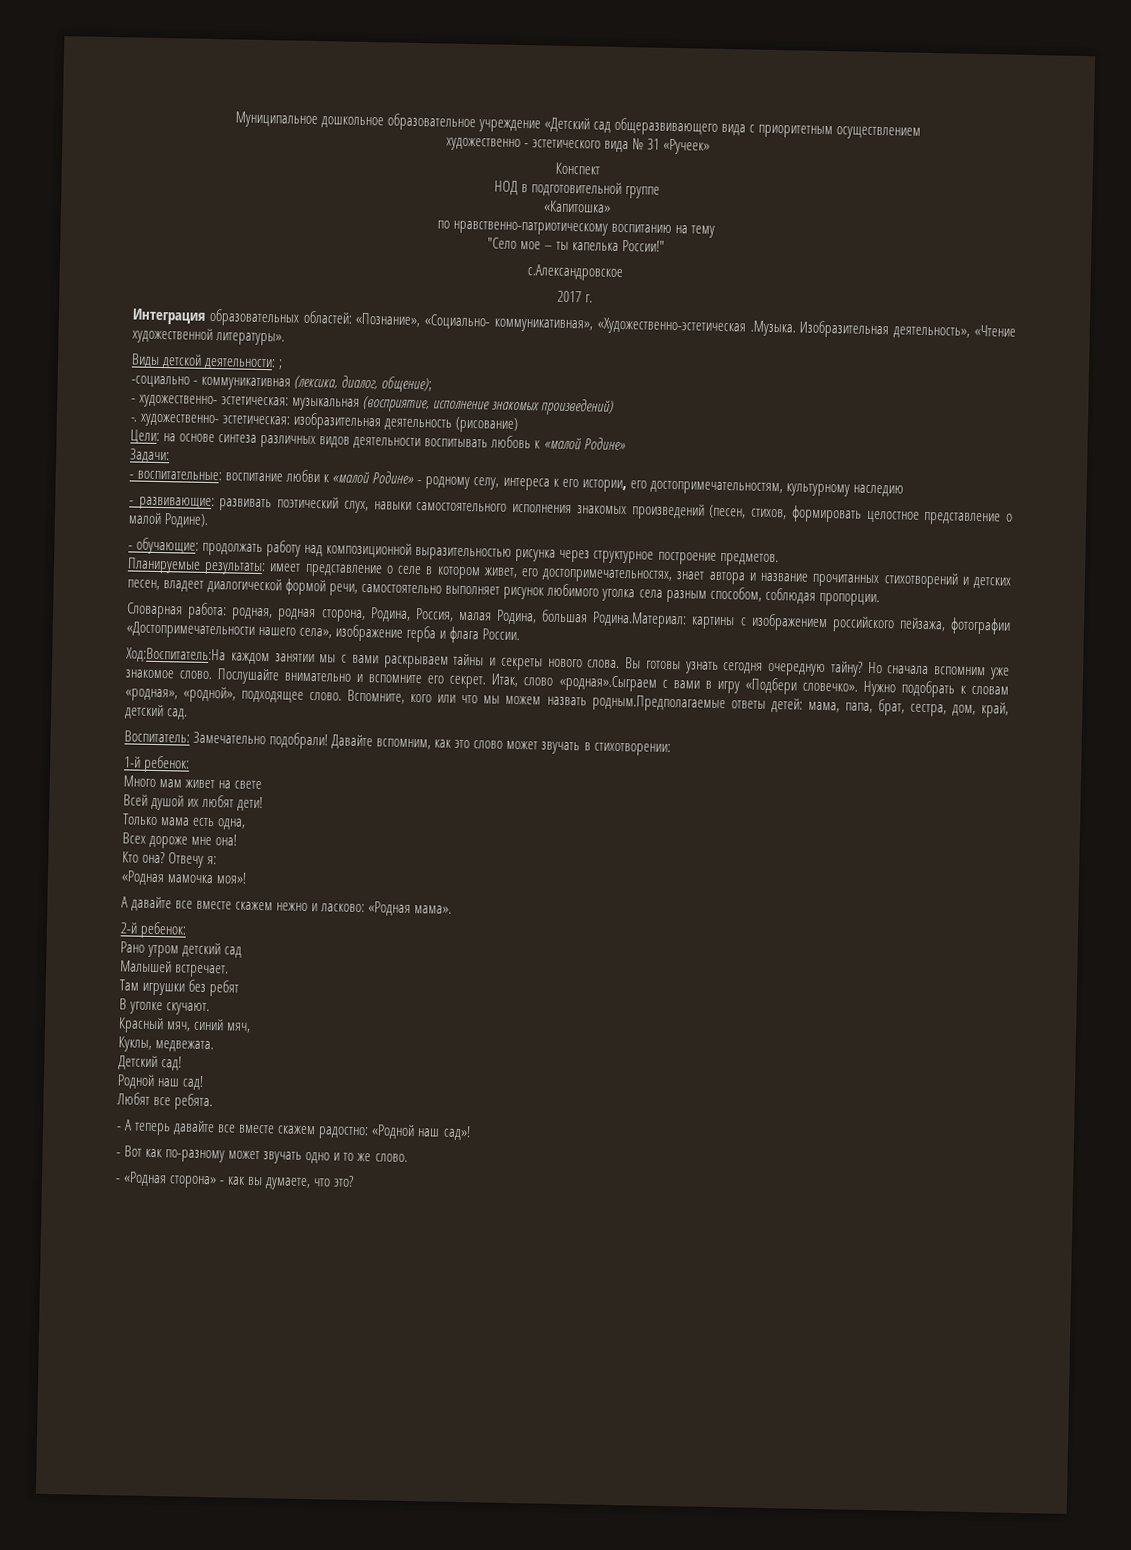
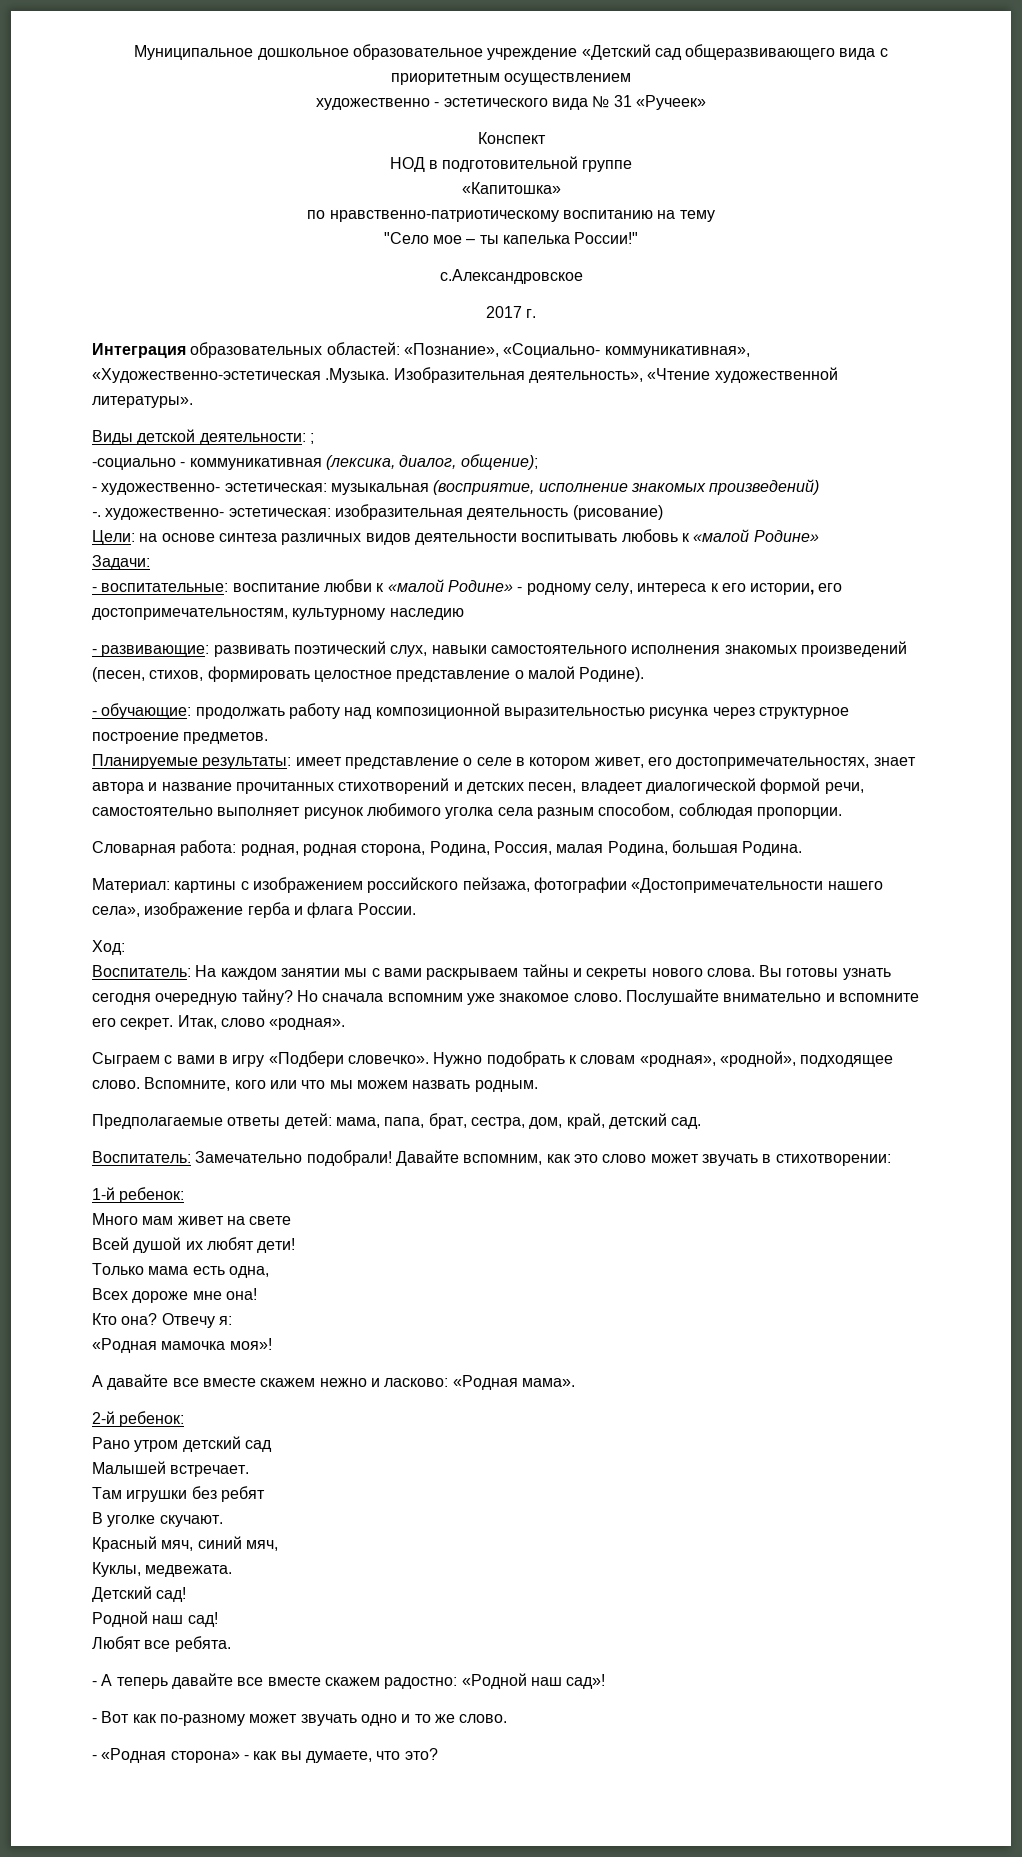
- Словарная работа: родная, родная сторона, Родина, Россия, малая Родина, большая Родина.Материал: картины с изображением российского пейзажа, фотографии «Достопримечательности нашего села», изображение герба и флага России.
+ Словарная работа: родная, родная сторона, Родина, Россия, малая Родина, большая Родина.
+ Материал: картины с изображением российского пейзажа, фотографии «Достопримечательности нашего села», изображение герба и флага России.
- Ход:Воспитатель:На каждом занятии мы с вами раскрываем тайны и секреты нового слова.
+ Ход:
+ Воспитатель: На каждом занятии мы с вами раскрываем тайны и секреты нового слова.
- Итак, слово «родная».Сыграем с вами в игру «Подбери словечко».
+ Итак, слово «родная».
+ Сыграем с вами в игру «Подбери словечко».
- Вспомните, кого или что мы можем назвать родным.Предполагаемые ответы детей: мама, папа, брат, сестра, дом, край, детский сад.
+ Вспомните, кого или что мы можем назвать родным.
+ Предполагаемые ответы детей: мама, папа, брат, сестра, дом, край, детский сад.

